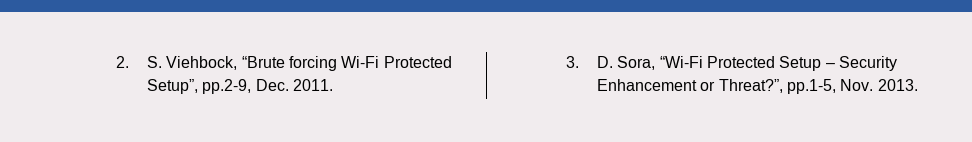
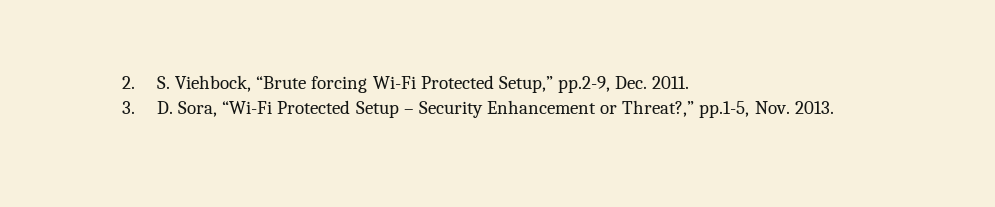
- 2. S. Viehbock, “Brute forcing Wi-Fi Protected Setup”, pp.2-9, Dec. 2011.
+ 2. S. Viehbock, “Brute forcing Wi-Fi Protected Setup,” pp.2-9, Dec. 2011.
- 3. D. Sora, “Wi-Fi Protected Setup – Security Enhancement or Threat?”, pp.1-5, Nov. 2013.
+ 3. D. Sora, “Wi-Fi Protected Setup – Security Enhancement or Threat?,” pp.1-5, Nov. 2013.

